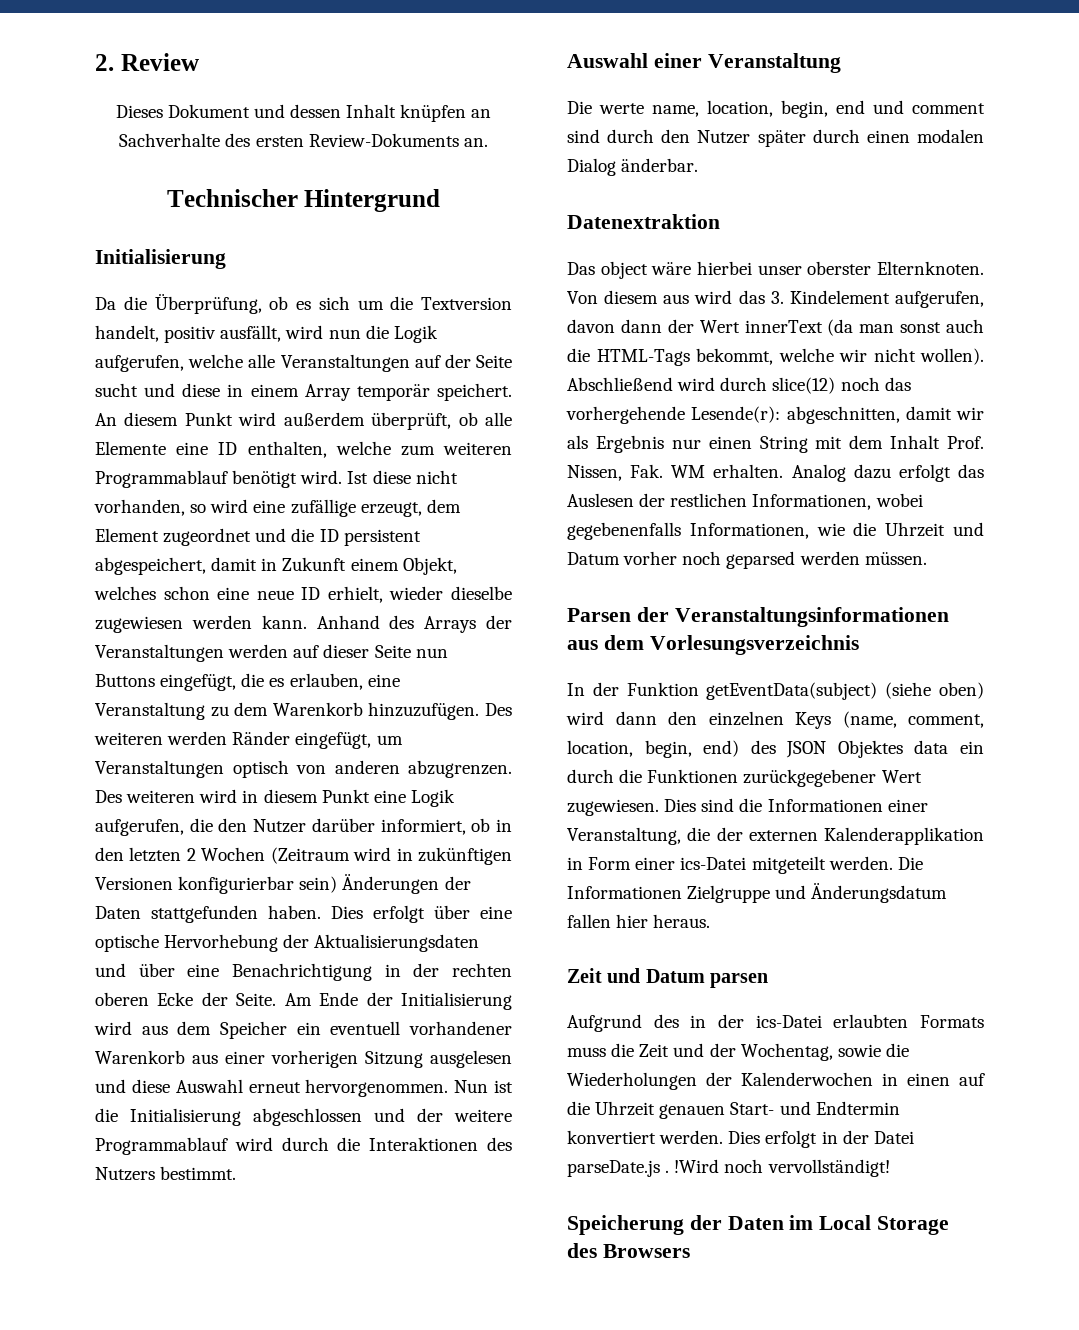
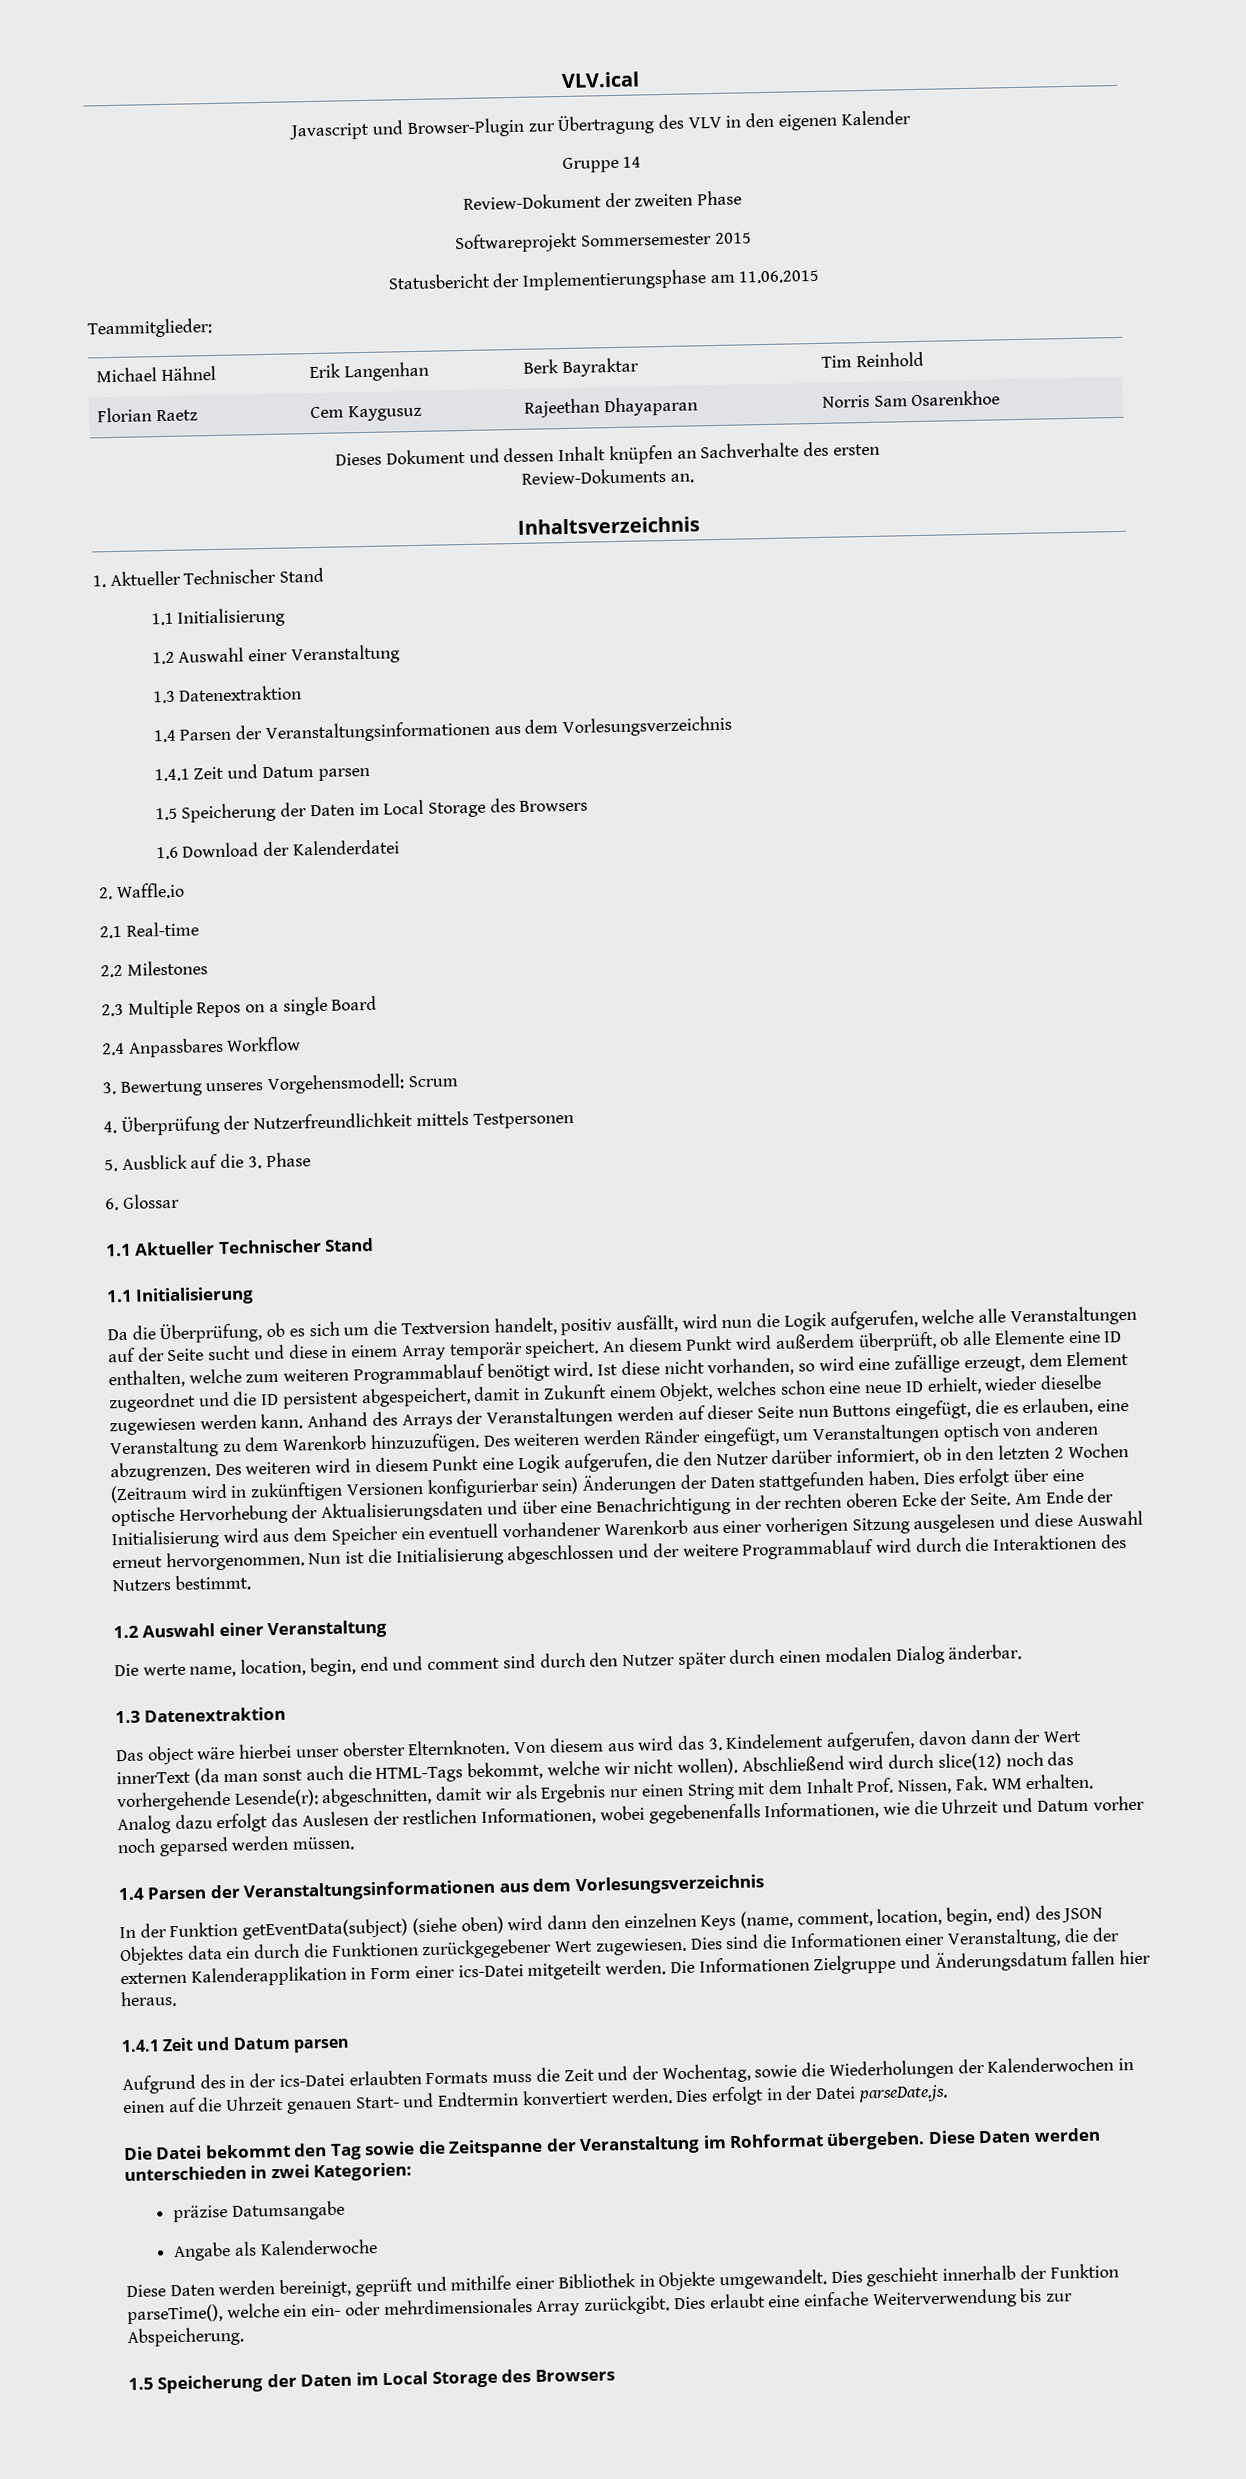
- 2. Review
+ VLV.ical
+ Javascript und Browser-Plugin zur Übertragung des VLV in den eigenen Kalender
+ Gruppe 14
+ Review-Dokument der zweiten Phase
+ Softwareprojekt Sommersemester 2015
+ Statusbericht der Implementierungsphase am 11.06.2015
+ Teammitglieder:
+ Michael Hähnel | Erik Langenhan | Berk Bayraktar | Tim Reinhold
+ Florian Raetz | Cem Kaygusuz | Rajeethan Dhayaparan | Norris Sam Osarenkhoe
- Dieses Dokument und dessen Inhalt knüpfen an Sachverhalte des ersten Review-Dokuments an.
+ Dieses Dokument und dessen Inhalt knüpfen an Sachverhalte des ersten
+ Review-Dokuments an.
- Technischer Hintergrund
- Initialisierung
+ Inhaltsverzeichnis
+ 1. Aktueller Technischer Stand
+ 1.1 Initialisierung
+ 1.2 Auswahl einer Veranstaltung
+ 1.3 Datenextraktion
+ 1.4 Parsen der Veranstaltungsinformationen aus dem Vorlesungsverzeichnis
+ 1.4.1 Zeit und Datum parsen
+ 1.5 Speicherung der Daten im Local Storage des Browsers
+ 1.6 Download der Kalenderdatei
+ 2. Waffle.io
+ 2.1 Real-time
+ 2.2 Milestones
+ 2.3 Multiple Repos on a single Board
+ 2.4 Anpassbares Workflow
+ 3. Bewertung unseres Vorgehensmodell: Scrum
+ 4. Überprüfung der Nutzerfreundlichkeit mittels Testpersonen
+ 5. Ausblick auf die 3. Phase
+ 6. Glossar
+ 1.1 Aktueller Technischer Stand
+ 1.1 Initialisierung
  Nun ist die Initialisierung abgeschlossen und der weitere Programmablauf wird durch die Interaktionen des Nutzers bestimmt.
- Auswahl einer Veranstaltung
+ 1.2 Auswahl einer Veranstaltung
  Die werte name, location, begin, end und comment sind durch den Nutzer später durch einen modalen Dialog änderbar.
- Datenextraktion
+ 1.3 Datenextraktion
  Analog dazu erfolgt das Auslesen der restlichen Informationen, wobei gegebenenfalls Informationen, wie die Uhrzeit und Datum vorher noch geparsed werden müssen.
- Parsen der Veranstaltungsinformationen aus dem Vorlesungsverzeichnis
+ 1.4 Parsen der Veranstaltungsinformationen aus dem Vorlesungsverzeichnis
  Die Informationen Zielgruppe und Änderungsdatum fallen hier heraus.
- Zeit und Datum parsen
+ 1.4.1 Zeit und Datum parsen
- Dies erfolgt in der Datei parseDate.js . !Wird noch vervollständigt!
- Speicherung der Daten im Local Storage des Browsers
+ Dies erfolgt in der Datei parseDate.js.
+ Die Datei bekommt den Tag sowie die Zeitspanne der Veranstaltung im Rohformat übergeben. Diese Daten werden unterschieden in zwei Kategorien:
+ präzise Datumsangabe
+ Angabe als Kalenderwoche
+ Diese Daten werden bereinigt, geprüft und mithilfe einer Bibliothek in Objekte umgewandelt. Dies geschieht innerhalb der Funktion parseTime(), welche ein ein- oder mehrdimensionales Array zurückgibt. Dies erlaubt eine einfache Weiterverwendung bis zur Abspeicherung.
+ 1.5 Speicherung der Daten im Local Storage des Browsers

